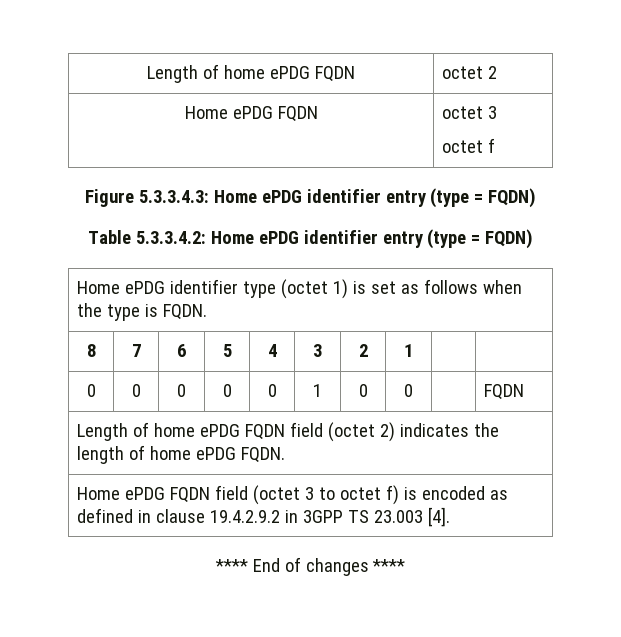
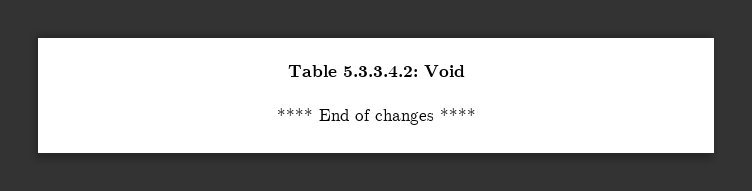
- Length of home ePDG FQDN | octet 2
- Home ePDG FQDN | octet 3
- octet f
- Figure 5.3.3.4.3: Home ePDG identifier entry (type = FQDN)
- Table 5.3.3.4.2: Home ePDG identifier entry (type = FQDN)
- Home ePDG identifier type (octet 1) is set as follows when the type is FQDN.
- 8 | 7 | 6 | 5 | 4 | 3 | 2 | 1 | |
- 0 | 0 | 0 | 0 | 0 | 1 | 0 | 0 | | FQDN
- Length of home ePDG FQDN field (octet 2) indicates the length of home ePDG FQDN.
- Home ePDG FQDN field (octet 3 to octet f) is encoded as defined in clause 19.4.2.9.2 in 3GPP TS 23.003 [4].
+ Table 5.3.3.4.2: Void

